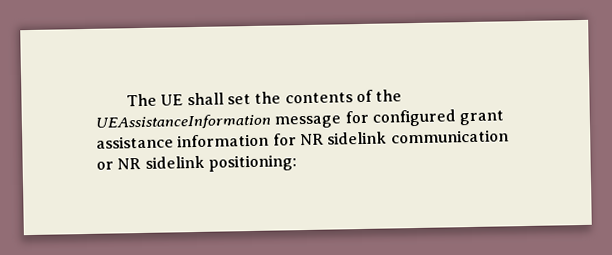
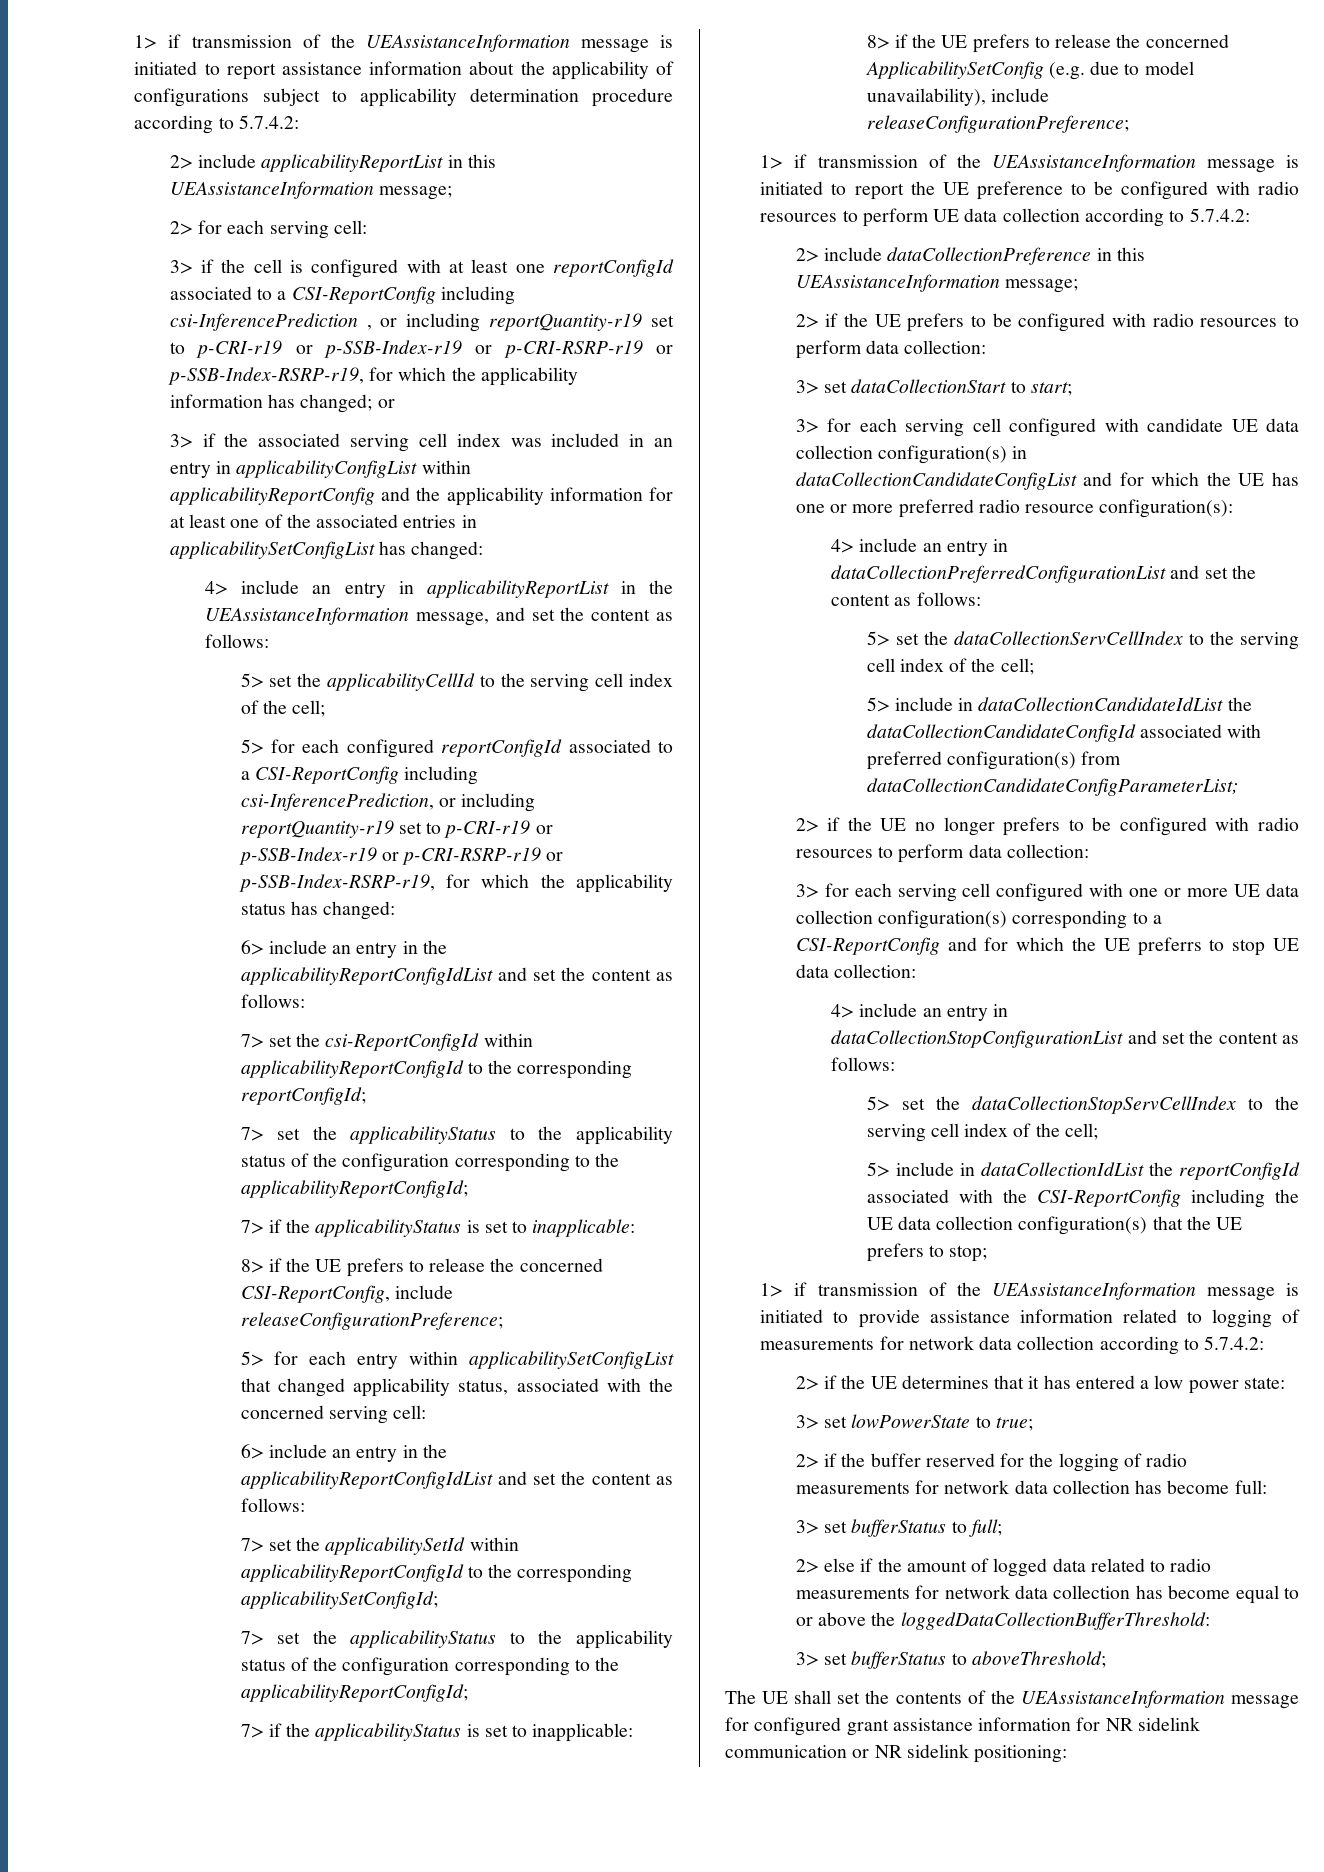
+ 1> if transmission of the UEAssistanceInformation message is initiated to report assistance information about the applicability of configurations subject to applicability determination procedure according to 5.7.4.2:
+ 2> include applicabilityReportList in this UEAssistanceInformation message;
+ 2> for each serving cell:
+ 3> if the cell is configured with at least one reportConfigId associated to a CSI-ReportConfig including csi-InferencePrediction , or including reportQuantity-r19 set to p-CRI-r19 or p-SSB-Index-r19 or p-CRI-RSRP-r19 or p-SSB-Index-RSRP-r19, for which the applicability information has changed; or
+ 3> if the associated serving cell index was included in an entry in applicabilityConfigList within applicabilityReportConfig and the applicability information for at least one of the associated entries in applicabilitySetConfigList has changed:
+ 4> include an entry in applicabilityReportList in the UEAssistanceInformation message, and set the content as follows:
+ 5> set the applicabilityCellId to the serving cell index of the cell;
+ 5> for each configured reportConfigId associated to a CSI-ReportConfig including csi-InferencePrediction, or including reportQuantity-r19 set to p-CRI-r19 or p-SSB-Index-r19 or p-CRI-RSRP-r19 or p-SSB-Index-RSRP-r19, for which the applicability status has changed:
+ 6> include an entry in the applicabilityReportConfigIdList and set the content as follows:
+ 7> set the csi-ReportConfigId within applicabilityReportConfigId to the corresponding reportConfigId;
+ 7> set the applicabilityStatus to the applicability status of the configuration corresponding to the applicabilityReportConfigId;
+ 7> if the applicabilityStatus is set to inapplicable:
+ 8> if the UE prefers to release the concerned CSI-ReportConfig, include releaseConfigurationPreference;
+ 5> for each entry within applicabilitySetConfigList that changed applicability status, associated with the concerned serving cell:
+ 6> include an entry in the applicabilityReportConfigIdList and set the content as follows:
+ 7> set the applicabilitySetId within applicabilityReportConfigId to the corresponding applicabilitySetConfigId;
+ 7> set the applicabilityStatus to the applicability status of the configuration corresponding to the applicabilityReportConfigId;
+ 7> if the applicabilityStatus is set to inapplicable:
+ 8> if the UE prefers to release the concerned ApplicabilitySetConfig (e.g. due to model unavailability), include releaseConfigurationPreference;
+ 1> if transmission of the UEAssistanceInformation message is initiated to report the UE preference to be configured with radio resources to perform UE data collection according to 5.7.4.2:
+ 2> include dataCollectionPreference in this UEAssistanceInformation message;
+ 2> if the UE prefers to be configured with radio resources to perform data collection:
+ 3> set dataCollectionStart to start;
+ 3> for each serving cell configured with candidate UE data collection configuration(s) in dataCollectionCandidateConfigList and for which the UE has one or more preferred radio resource configuration(s):
+ 4> include an entry in dataCollectionPreferredConfigurationList and set the content as follows:
+ 5> set the dataCollectionServCellIndex to the serving cell index of the cell;
+ 5> include in dataCollectionCandidateIdList the dataCollectionCandidateConfigId associated with preferred configuration(s) from dataCollectionCandidateConfigParameterList;
+ 2> if the UE no longer prefers to be configured with radio resources to perform data collection:
+ 3> for each serving cell configured with one or more UE data collection configuration(s) corresponding to a CSI-ReportConfig and for which the UE preferrs to stop UE data collection:
+ 4> include an entry in dataCollectionStopConfigurationList and set the content as follows:
+ 5> set the dataCollectionStopServCellIndex to the serving cell index of the cell;
+ 5> include in dataCollectionIdList the reportConfigId associated with the CSI-ReportConfig including the UE data collection configuration(s) that the UE prefers to stop;
+ 1> if transmission of the UEAssistanceInformation message is initiated to provide assistance information related to logging of measurements for network data collection according to 5.7.4.2:
+ 2> if the UE determines that it has entered a low power state:
+ 3> set lowPowerState to true;
+ 2> if the buffer reserved for the logging of radio measurements for network data collection has become full:
+ 3> set bufferStatus to full;
+ 2> else if the amount of logged data related to radio measurements for network data collection has become equal to or above the loggedDataCollectionBufferThreshold:
+ 3> set bufferStatus to aboveThreshold;

